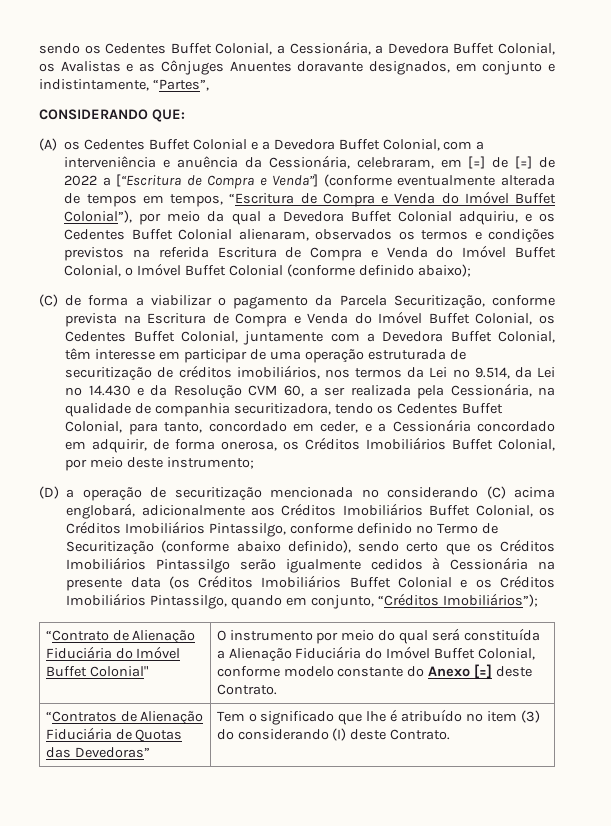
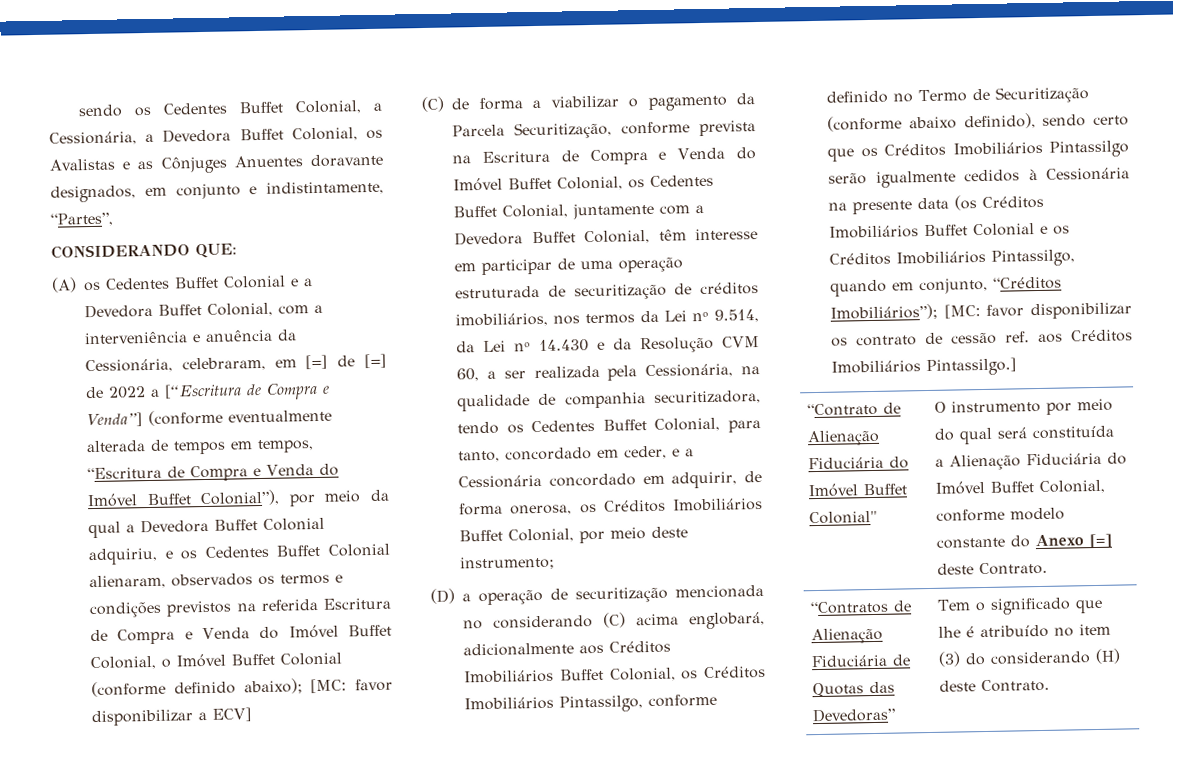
+ [MC: favor disponibilizar a ECV]
- (D) a operação de securitização mencionada no considerando (C) acima englobará, adicionalmente aos Créditos Imobiliários Buffet Colonial, os Créditos Imobiliários Pintassilgo, conforme definido no Termo de Securitização (conforme abaixo definido), sendo certo que os Créditos Imobiliários Pintassilgo serão igualmente cedidos à Cessionária na presente data (os Créditos Imobiliários Buffet Colonial e os Créditos Imobiliários Pintassilgo, quando em conjunto, “Créditos Imobiliários”);
+ (D) a operação de securitização mencionada no considerando (C) acima englobará, adicionalmente aos Créditos Imobiliários Buffet Colonial, os Créditos Imobiliários Pintassilgo, conforme definido no Termo de Securitização (conforme abaixo definido), sendo certo que os Créditos Imobiliários Pintassilgo serão igualmente cedidos à Cessionária na presente data (os Créditos Imobiliários Buffet Colonial e os Créditos Imobiliários Pintassilgo, quando em conjunto, “Créditos Imobiliários”); [MC: favor disponibilizar os contrato de cessão ref. aos Créditos Imobiliários Pintassilgo.]
- “Contratos de Alienação Fiduciária de Quotas das Devedoras” | Tem o significado que lhe é atribuído no item (3) do considerando (I) deste Contrato.
+ “Contratos de Alienação Fiduciária de Quotas das Devedoras” | Tem o significado que lhe é atribuído no item (3) do considerando (H) deste Contrato.

